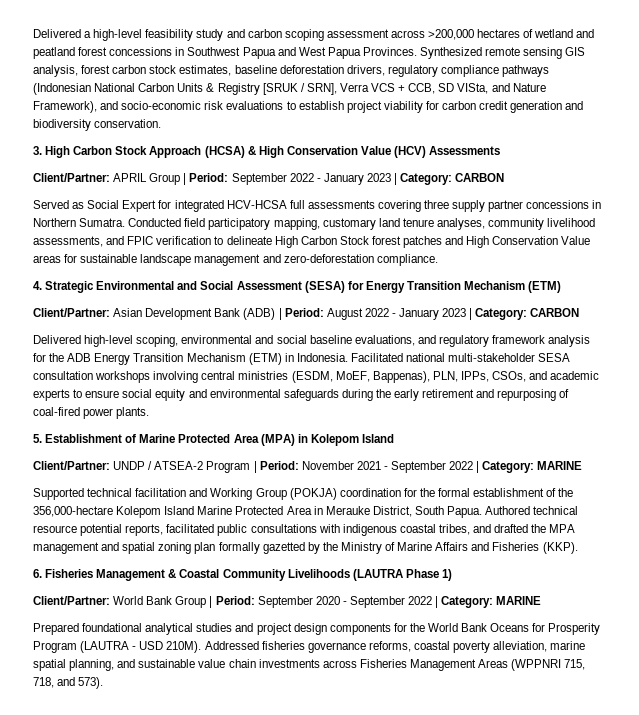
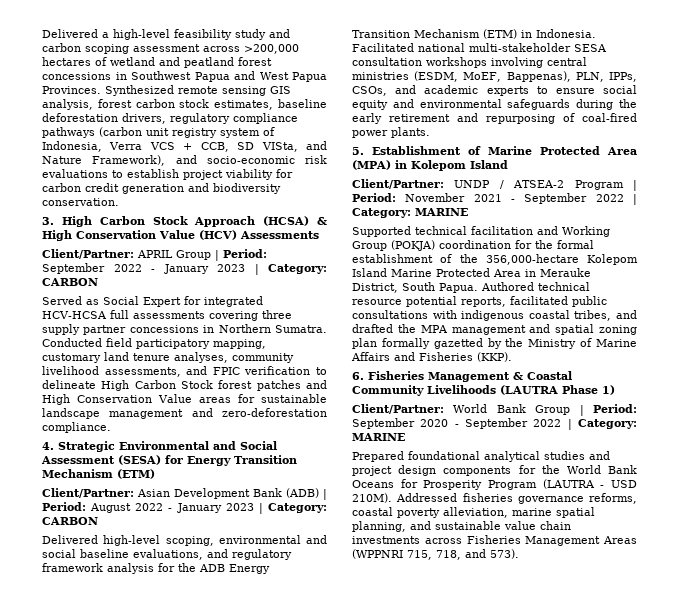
- Synthesized remote sensing GIS analysis, forest carbon stock estimates, baseline deforestation drivers, regulatory compliance pathways (Indonesian National Carbon Units & Registry [SRUK / SRN], Verra VCS + CCB, SD VISta, and Nature Framework), and socio-economic risk evaluations to establish project viability for carbon credit generation and biodiversity conservation.
+ Synthesized remote sensing GIS analysis, forest carbon stock estimates, baseline deforestation drivers, regulatory compliance pathways (carbon unit registry system of Indonesia, Verra VCS + CCB, SD VISta, and Nature Framework), and socio-economic risk evaluations to establish project viability for carbon credit generation and biodiversity conservation.

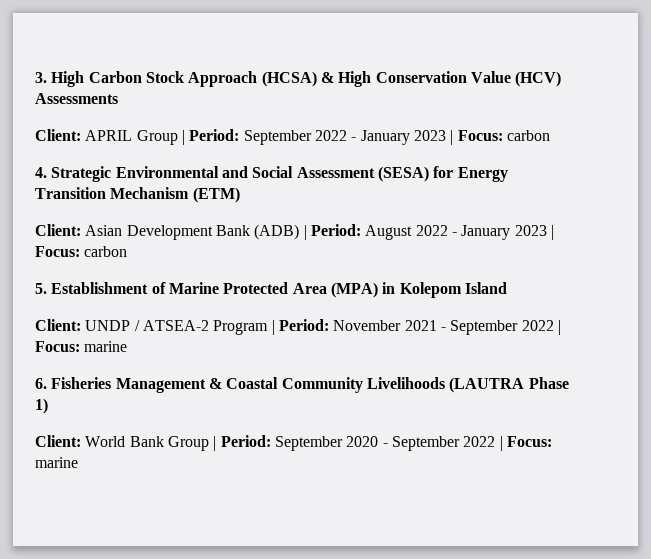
- Delivered a high-level feasibility study and carbon scoping assessment across >200,000 hectares of wetland and peatland forest concessions in Southwest Papua and West Papua Provinces. Synthesized remote sensing GIS analysis, forest carbon stock estimates, baseline deforestation drivers, regulatory compliance pathways (carbon unit registry system of Indonesia, Verra VCS + CCB, SD VISta, and Nature Framework), and socio-economic risk evaluations to establish project viability for carbon credit generation and biodiversity conservation.
- Client/Partner: APRIL Group | Period: September 2022 - January 2023 | Category: CARBON
- Served as Social Expert for integrated HCV-HCSA full assessments covering three supply partner concessions in Northern Sumatra. Conducted field participatory mapping, customary land tenure analyses, community livelihood assessments, and FPIC verification to delineate High Carbon Stock forest patches and High Conservation Value areas for sustainable landscape management and zero-deforestation compliance.
+ Client: APRIL Group | Period: September 2022 - January 2023 | Focus: carbon
- Client/Partner: Asian Development Bank (ADB) | Period: August 2022 - January 2023 | Category: CARBON
- Delivered high-level scoping, environmental and social baseline evaluations, and regulatory framework analysis for the ADB Energy Transition Mechanism (ETM) in Indonesia. Facilitated national multi-stakeholder SESA consultation workshops involving central ministries (ESDM, MoEF, Bappenas), PLN, IPPs, CSOs, and academic experts to ensure social equity and environmental safeguards during the early retirement and repurposing of coal-fired power plants.
+ Client: Asian Development Bank (ADB) | Period: August 2022 - January 2023 | Focus: carbon
- Client/Partner: UNDP / ATSEA-2 Program | Period: November 2021 - September 2022 | Category: MARINE
- Supported technical facilitation and Working Group (POKJA) coordination for the formal establishment of the 356,000-hectare Kolepom Island Marine Protected Area in Merauke District, South Papua. Authored technical resource potential reports, facilitated public consultations with indigenous coastal tribes, and drafted the MPA management and spatial zoning plan formally gazetted by the Ministry of Marine Affairs and Fisheries (KKP).
+ Client: UNDP / ATSEA-2 Program | Period: November 2021 - September 2022 | Focus: marine
- Client/Partner: World Bank Group | Period: September 2020 - September 2022 | Category: MARINE
- Prepared foundational analytical studies and project design components for the World Bank Oceans for Prosperity Program (LAUTRA - USD 210M). Addressed fisheries governance reforms, coastal poverty alleviation, marine spatial planning, and sustainable value chain investments across Fisheries Management Areas (WPPNRI 715, 718, and 573).
+ Client: World Bank Group | Period: September 2020 - September 2022 | Focus: marine

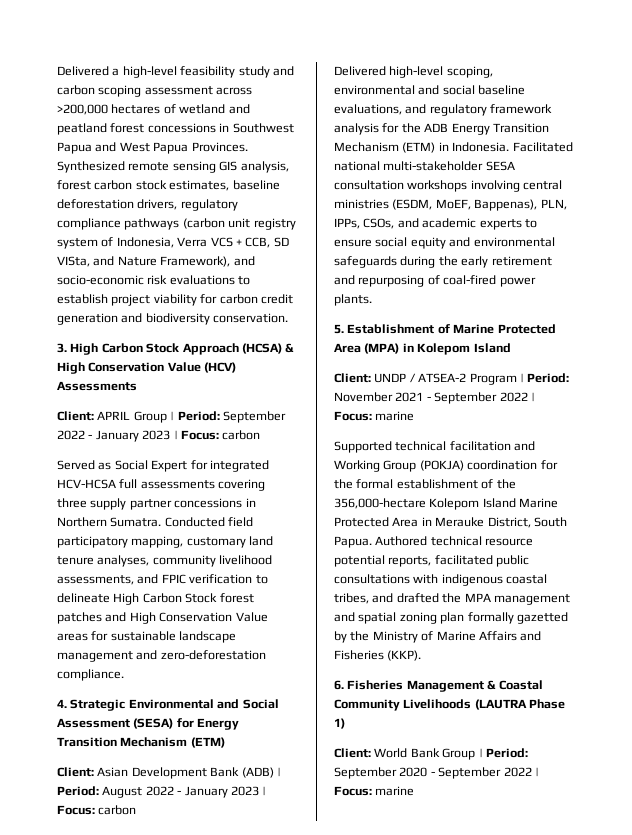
+ Delivered a high-level feasibility study and carbon scoping assessment across >200,000 hectares of wetland and peatland forest concessions in Southwest Papua and West Papua Provinces. Synthesized remote sensing GIS analysis, forest carbon stock estimates, baseline deforestation drivers, regulatory compliance pathways (carbon unit registry system of Indonesia, Verra VCS + CCB, SD VISta, and Nature Framework), and socio-economic risk evaluations to establish project viability for carbon credit generation and biodiversity conservation.
+ Served as Social Expert for integrated HCV-HCSA full assessments covering three supply partner concessions in Northern Sumatra. Conducted field participatory mapping, customary land tenure analyses, community livelihood assessments, and FPIC verification to delineate High Carbon Stock forest patches and High Conservation Value areas for sustainable landscape management and zero-deforestation compliance.
+ Delivered high-level scoping, environmental and social baseline evaluations, and regulatory framework analysis for the ADB Energy Transition Mechanism (ETM) in Indonesia. Facilitated national multi-stakeholder SESA consultation workshops involving central ministries (ESDM, MoEF, Bappenas), PLN, IPPs, CSOs, and academic experts to ensure social equity and environmental safeguards during the early retirement and repurposing of coal-fired power plants.
+ Supported technical facilitation and Working Group (POKJA) coordination for the formal establishment of the 356,000-hectare Kolepom Island Marine Protected Area in Merauke District, South Papua. Authored technical resource potential reports, facilitated public consultations with indigenous coastal tribes, and drafted the MPA management and spatial zoning plan formally gazetted by the Ministry of Marine Affairs and Fisheries (KKP).

